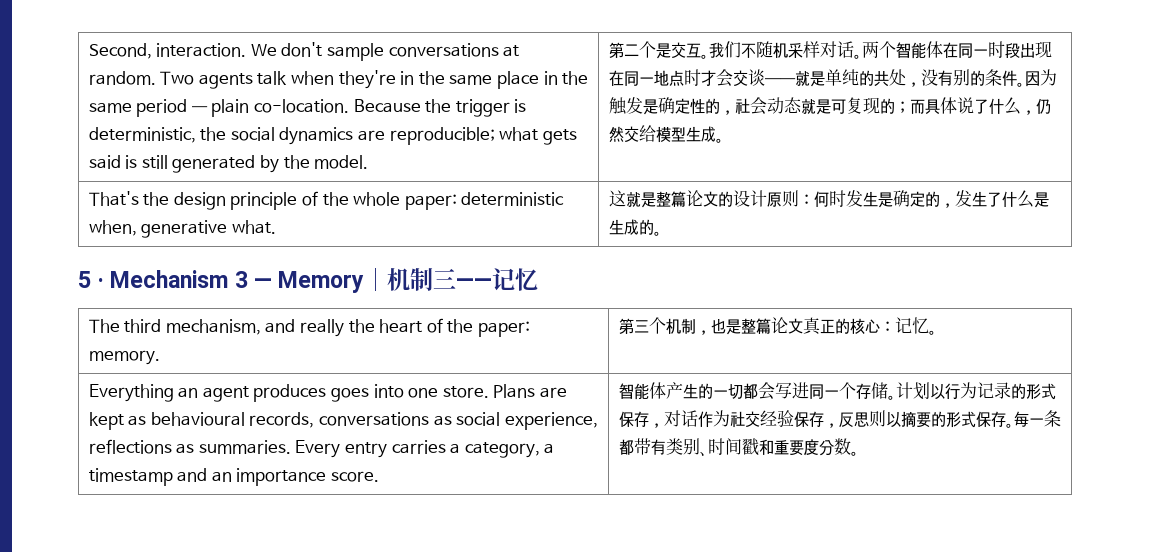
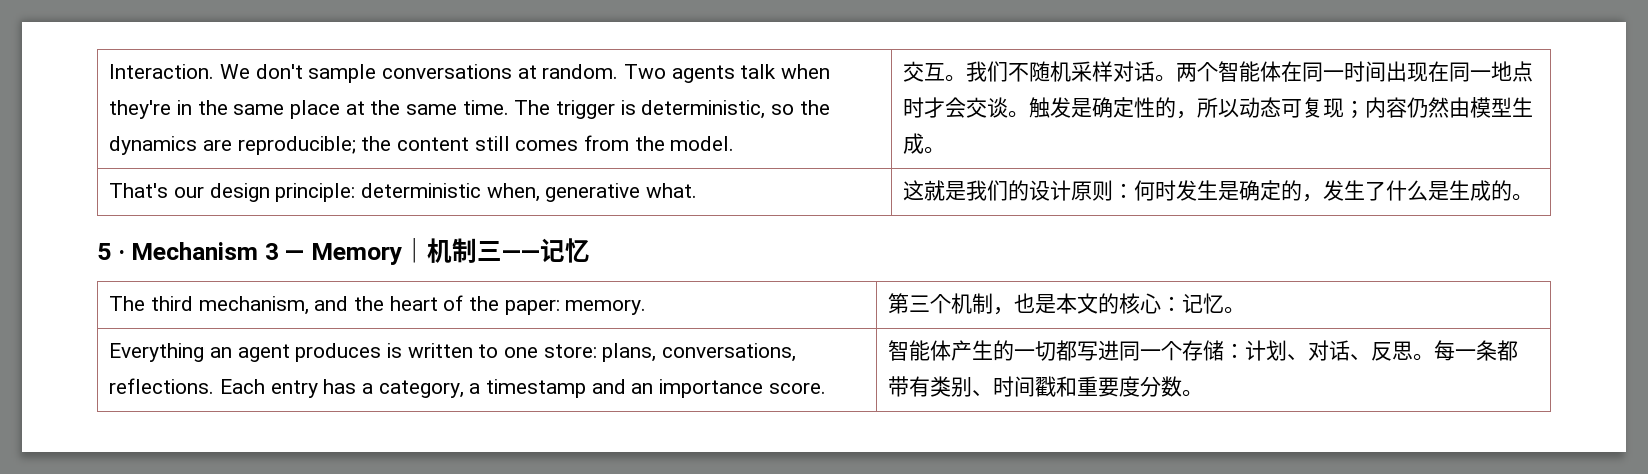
- Second, interaction.
+ Interaction.
- Two agents talk when they're in the same place in the same period — plain co-location. Because the trigger is deterministic, the social dynamics are reproducible; what gets said is still generated by the model.
+ Two agents talk when they're in the same place at the same time. The trigger is deterministic, so the dynamics are reproducible; the content still comes from the model.
- 第二个是交互。
+ 交互。
- 两个智能体在同一时段出现在同一地点时才会交谈——就是单纯的共处，没有别的条件。因为触发是确定性的，社会动态就是可复现的；而具体说了什么，仍然交给模型生成。
- That's the design principle of the whole paper: deterministic when, generative what. | 这就是整篇论文的设计原则：何时发生是确定的，发生了什么是生成的。
+ 两个智能体在同一时间出现在同一地点时才会交谈。触发是确定性的，所以动态可复现；内容仍然由模型生成。
+ That's our design principle: deterministic when, generative what. | 这就是我们的设计原则：何时发生是确定的，发生了什么是生成的。
- The third mechanism, and really the heart of the paper: memory. | 第三个机制，也是整篇论文真正的核心：记忆。
+ The third mechanism, and the heart of the paper: memory. | 第三个机制，也是本文的核心：记忆。
- Everything an agent produces goes into one store. Plans are kept as behavioural records, conversations as social experience, reflections as summaries. Every entry carries a category, a timestamp and an importance score.
+ Everything an agent produces is written to one store: plans, conversations, reflections. Each entry has a category, a timestamp and an importance score.
- 智能体产生的一切都会写进同一个存储。计划以行为记录的形式保存，对话作为社交经验保存，反思则以摘要的形式保存。
+ 智能体产生的一切都写进同一个存储：计划、对话、反思。

